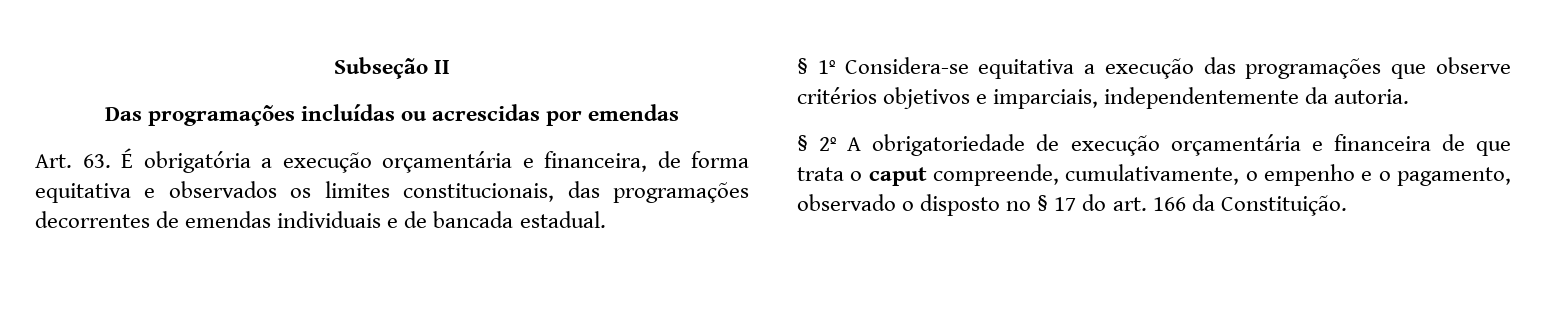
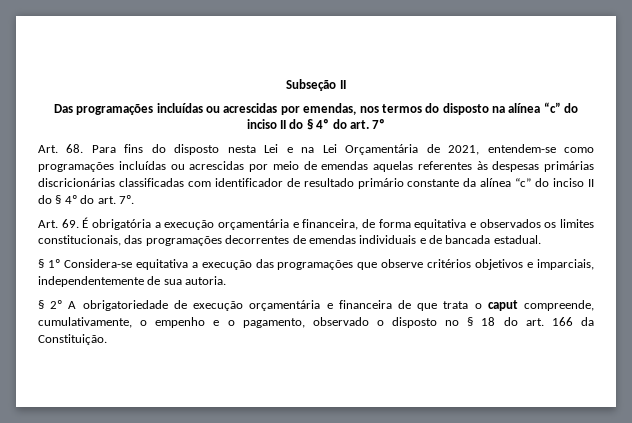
- Das programações incluídas ou acrescidas por emendas
- Art. 63. É obrigatória a execução orçamentária e financeira, de forma equitativa e observados os limites constitucionais, das programações decorrentes de emendas individuais e de bancada estadual.
+ Das programações incluídas ou acrescidas por emendas, nos termos do disposto na alínea “c” do inciso II do § 4º do art. 7º
+ Art. 68. Para fins do disposto nesta Lei e na Lei Orçamentária de 2021, entendem-se como programações incluídas ou acrescidas por meio de emendas aquelas referentes às despesas primárias discricionárias classificadas com identificador de resultado primário constante da alínea “c” do inciso II do § 4º do art. 7º.
+ Art. 69. É obrigatória a execução orçamentária e financeira, de forma equitativa e observados os limites constitucionais, das programações decorrentes de emendas individuais e de bancada estadual.
- § 1º Considera-se equitativa a execução das programações que observe critérios objetivos e imparciais, independentemente da autoria.
+ § 1º Considera-se equitativa a execução das programações que observe critérios objetivos e imparciais, independentemente de sua autoria.
- § 2º A obrigatoriedade de execução orçamentária e financeira de que trata o caput compreende, cumulativamente, o empenho e o pagamento, observado o disposto no § 17 do art. 166 da Constituição.
+ § 2º A obrigatoriedade de execução orçamentária e financeira de que trata o caput compreende, cumulativamente, o empenho e o pagamento, observado o disposto no § 18 do art. 166 da Constituição.

